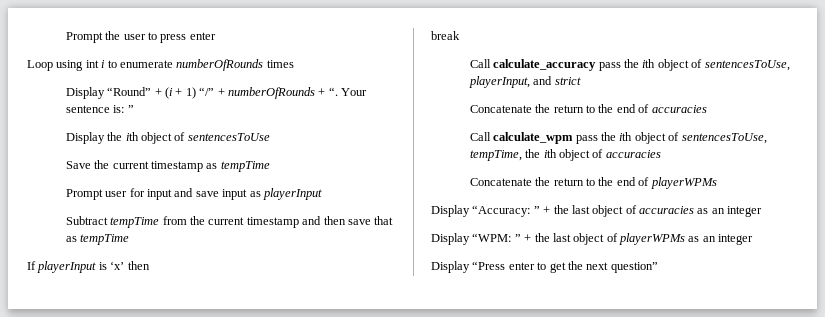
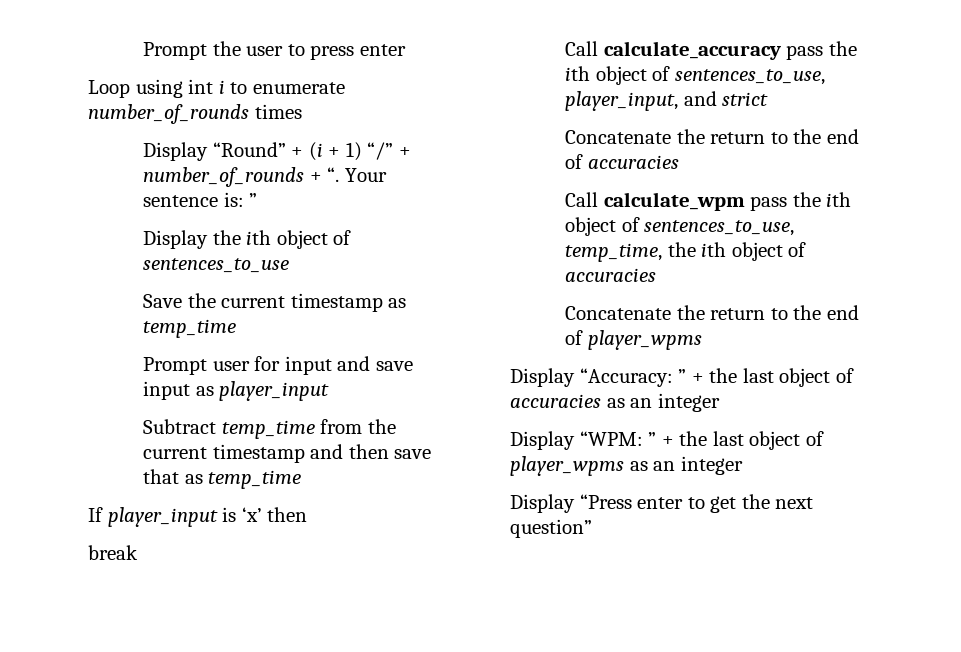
- Loop using int i to enumerate numberOfRounds times
+ Loop using int i to enumerate number_of_rounds times
- Display “Round” + (i + 1) “/” + numberOfRounds + “.
+ Display “Round” + (i + 1) “/” + number_of_rounds + “.
- Display the ith object of sentencesToUse
+ Display the ith object of sentences_to_use
- Save the current timestamp as tempTime
+ Save the current timestamp as temp_time
- Prompt user for input and save input as playerInput
+ Prompt user for input and save input as player_input
- Subtract tempTime from the current timestamp and then save that as tempTime
+ Subtract temp_time from the current timestamp and then save that as temp_time
- If playerInput is ‘x’ then
+ If player_input is ‘x’ then
- Call calculate_accuracy pass the ith object of sentencesToUse, playerInput, and strict
+ Call calculate_accuracy pass the ith object of sentences_to_use, player_input, and strict
- Call calculate_wpm pass the ith object of sentencesToUse, tempTime, the ith object of accuracies
+ Call calculate_wpm pass the ith object of sentences_to_use, temp_time, the ith object of accuracies
- Concatenate the return to the end of playerWPMs
+ Concatenate the return to the end of player_wpms
- Display “WPM: ” + the last object of playerWPMs as an integer
+ Display “WPM: ” + the last object of player_wpms as an integer

